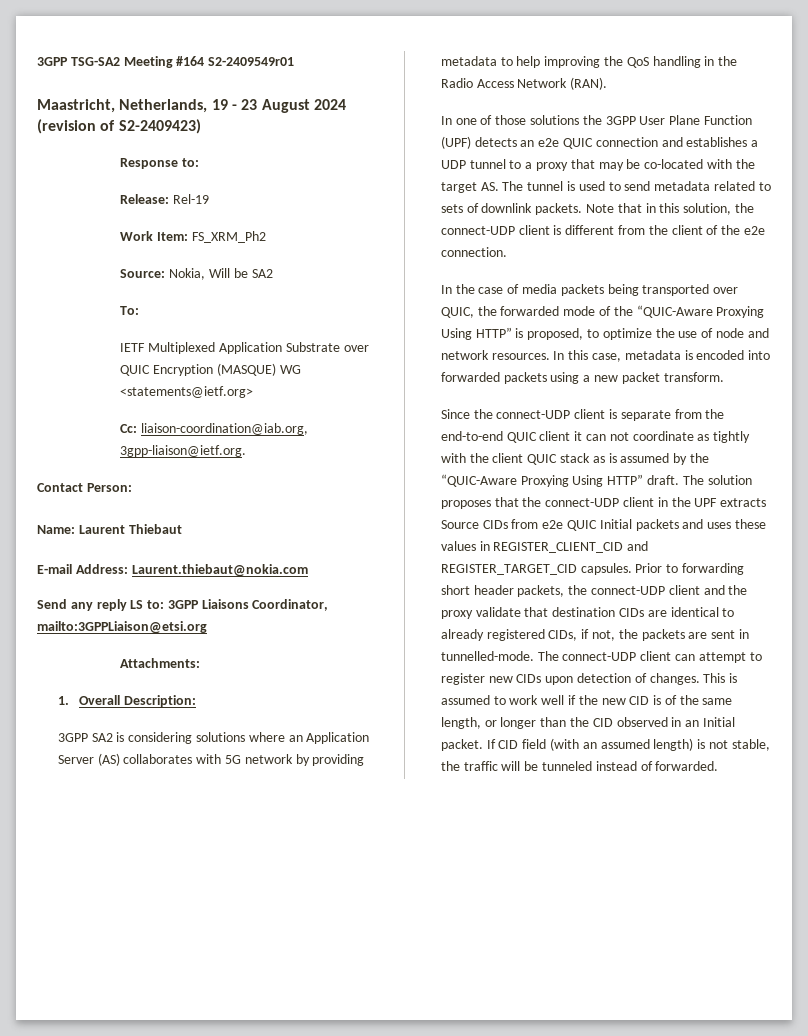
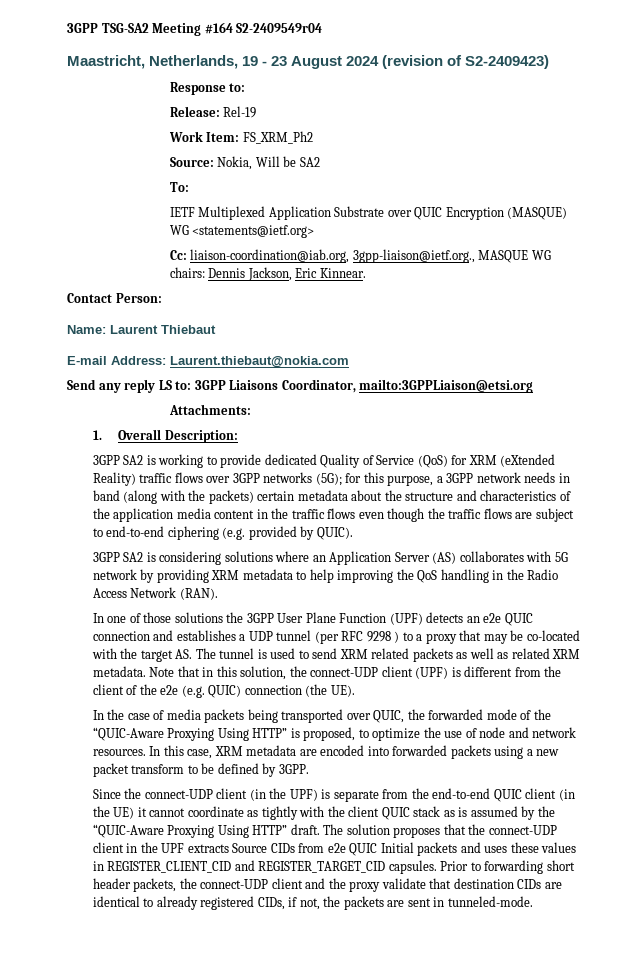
- 3GPP TSG-SA2 Meeting #164 S2-2409549r01
+ 3GPP TSG-SA2 Meeting #164 S2-2409549r04
- Cc: liaison-coordination@iab.org, 3gpp-liaison@ietf.org.
+ Cc: liaison-coordination@iab.org, 3gpp-liaison@ietf.org., MASQUE WG chairs: Dennis Jackson, Eric Kinnear.
+ 3GPP SA2 is working to provide dedicated Quality of Service (QoS) for XRM (eXtended Reality) traffic flows over 3GPP networks (5G); for this purpose, a 3GPP network needs in band (along with the packets) certain metadata about the structure and characteristics of the application media content in the traffic flows even though the traffic flows are subject to end-to-end ciphering (e.g. provided by QUIC).
- 3GPP SA2 is considering solutions where an Application Server (AS) collaborates with 5G network by providing metadata to help improving the QoS handling in the Radio Access Network (RAN).
+ 3GPP SA2 is considering solutions where an Application Server (AS) collaborates with 5G network by providing XRM metadata to help improving the QoS handling in the Radio Access Network (RAN).
- In one of those solutions the 3GPP User Plane Function (UPF) detects an e2e QUIC connection and establishes a UDP tunnel to a proxy that may be co-located with the target AS. The tunnel is used to send metadata related to sets of downlink packets.
+ In one of those solutions the 3GPP User Plane Function (UPF) detects an e2e QUIC connection and establishes a UDP tunnel (per RFC 9298 ) to a proxy that may be co-located with the target AS. The tunnel is used to send XRM related packets as well as related XRM metadata.
- Note that in this solution, the connect-UDP client is different from the client of the e2e connection.
+ Note that in this solution, the connect-UDP client (UPF) is different from the client of the e2e (e.g. QUIC) connection (the UE).
- In this case, metadata is encoded into forwarded packets using a new packet transform.
+ In this case, XRM metadata are encoded into forwarded packets using a new packet transform to be defined by 3GPP.
- Since the connect-UDP client is separate from the end-to-end QUIC client it can not coordinate as tightly with the client QUIC stack as is assumed by the “QUIC-Aware Proxying Using HTTP” draft.
+ Since the connect-UDP client (in the UPF) is separate from the end-to-end QUIC client (in the UE) it cannot coordinate as tightly with the client QUIC stack as is assumed by the “QUIC-Aware Proxying Using HTTP” draft.
- Prior to forwarding short header packets, the connect-UDP client and the proxy validate that destination CIDs are identical to already registered CIDs, if not, the packets are sent in tunnelled-mode. The connect-UDP client can attempt to register new CIDs upon detection of changes. This is assumed to work well if the new CID is of the same length, or longer than the CID observed in an Initial packet. If CID field (with an assumed length) is not stable, the traffic will be tunneled instead of forwarded.
+ Prior to forwarding short header packets, the connect-UDP client and the proxy validate that destination CIDs are identical to already registered CIDs, if not, the packets are sent in tunneled-mode.

